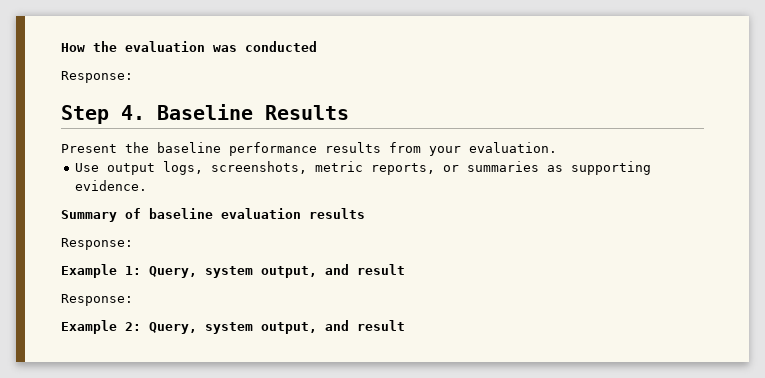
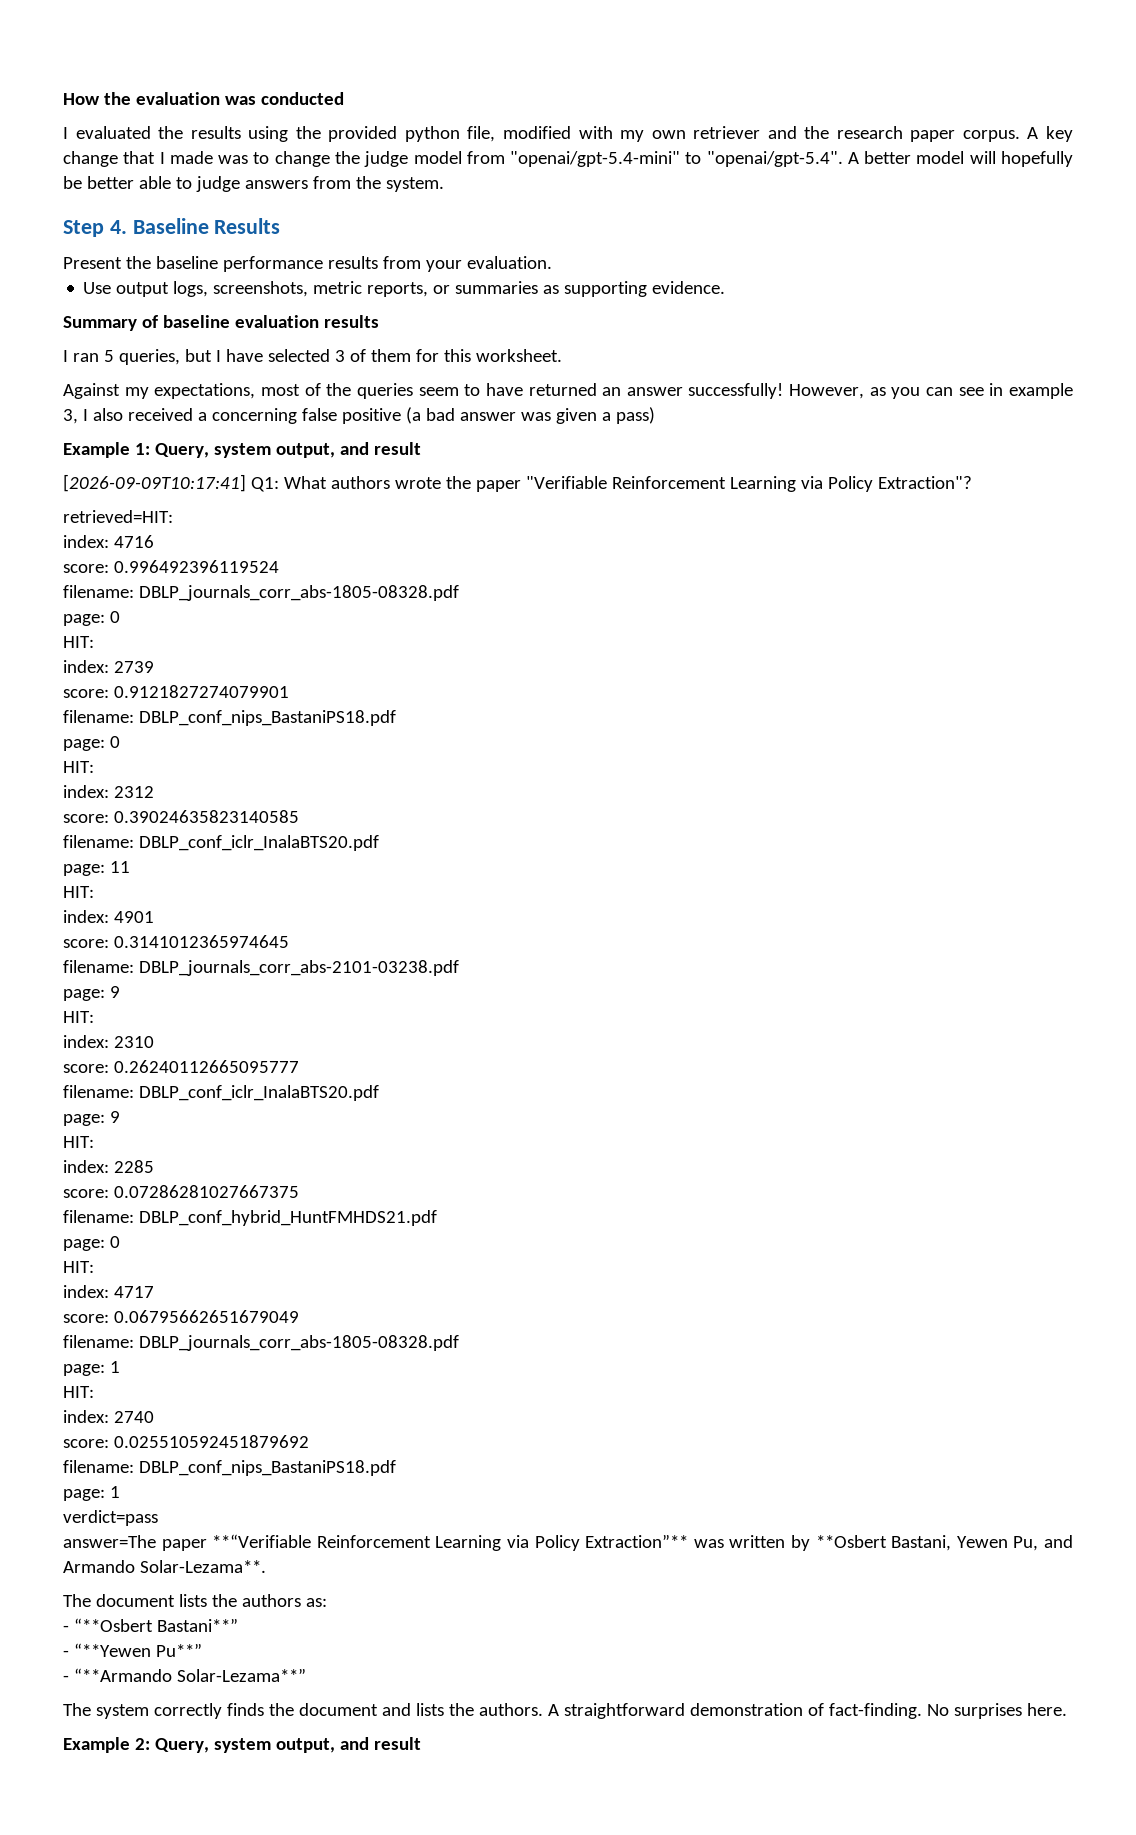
  How the evaluation was conducted
- Response:
+ I evaluated the results using the provided python file, modified with my own retriever and the research paper corpus. A key change that I made was to change the judge model from "openai/gpt-5.4-mini" to "openai/gpt-5.4". A better model will hopefully be better able to judge answers from the system.
  Summary of baseline evaluation results
- Response:
+ I ran 5 queries, but I have selected 3 of them for this worksheet.
+ Against my expectations, most of the queries seem to have returned an answer successfully! However, as you can see in example 3, I also received a concerning false positive (a bad answer was given a pass)
  Example 1: Query, system output, and result
- Response:
+ [2026-09-09T10:17:41] Q1: What authors wrote the paper "Verifiable Reinforcement Learning via Policy Extraction"?
+ retrieved=HIT:
+ index: 4716
+ score: 0.996492396119524
+ filename: DBLP_journals_corr_abs-1805-08328.pdf
+ page: 0
+ HIT:
+ index: 2739
+ score: 0.9121827274079901
+ filename: DBLP_conf_nips_BastaniPS18.pdf
+ page: 0
+ HIT:
+ index: 2312
+ score: 0.39024635823140585
+ filename: DBLP_conf_iclr_InalaBTS20.pdf
+ page: 11
+ HIT:
+ index: 4901
+ score: 0.3141012365974645
+ filename: DBLP_journals_corr_abs-2101-03238.pdf
+ page: 9
+ HIT:
+ index: 2310
+ score: 0.26240112665095777
+ filename: DBLP_conf_iclr_InalaBTS20.pdf
+ page: 9
+ HIT:
+ index: 2285
+ score: 0.07286281027667375
+ filename: DBLP_conf_hybrid_HuntFMHDS21.pdf
+ page: 0
+ HIT:
+ index: 4717
+ score: 0.06795662651679049
+ filename: DBLP_journals_corr_abs-1805-08328.pdf
+ page: 1
+ HIT:
+ index: 2740
+ score: 0.025510592451879692
+ filename: DBLP_conf_nips_BastaniPS18.pdf
+ page: 1
+ verdict=pass
+ answer=The paper **“Verifiable Reinforcement Learning via Policy Extraction”** was written by **Osbert Bastani, Yewen Pu, and Armando Solar-Lezama**.
+ The document lists the authors as:
+ - “**Osbert Bastani**”
+ - “**Yewen Pu**”
+ - “**Armando Solar-Lezama**”
+ The system correctly finds the document and lists the authors. A straightforward demonstration of fact-finding. No surprises here.

